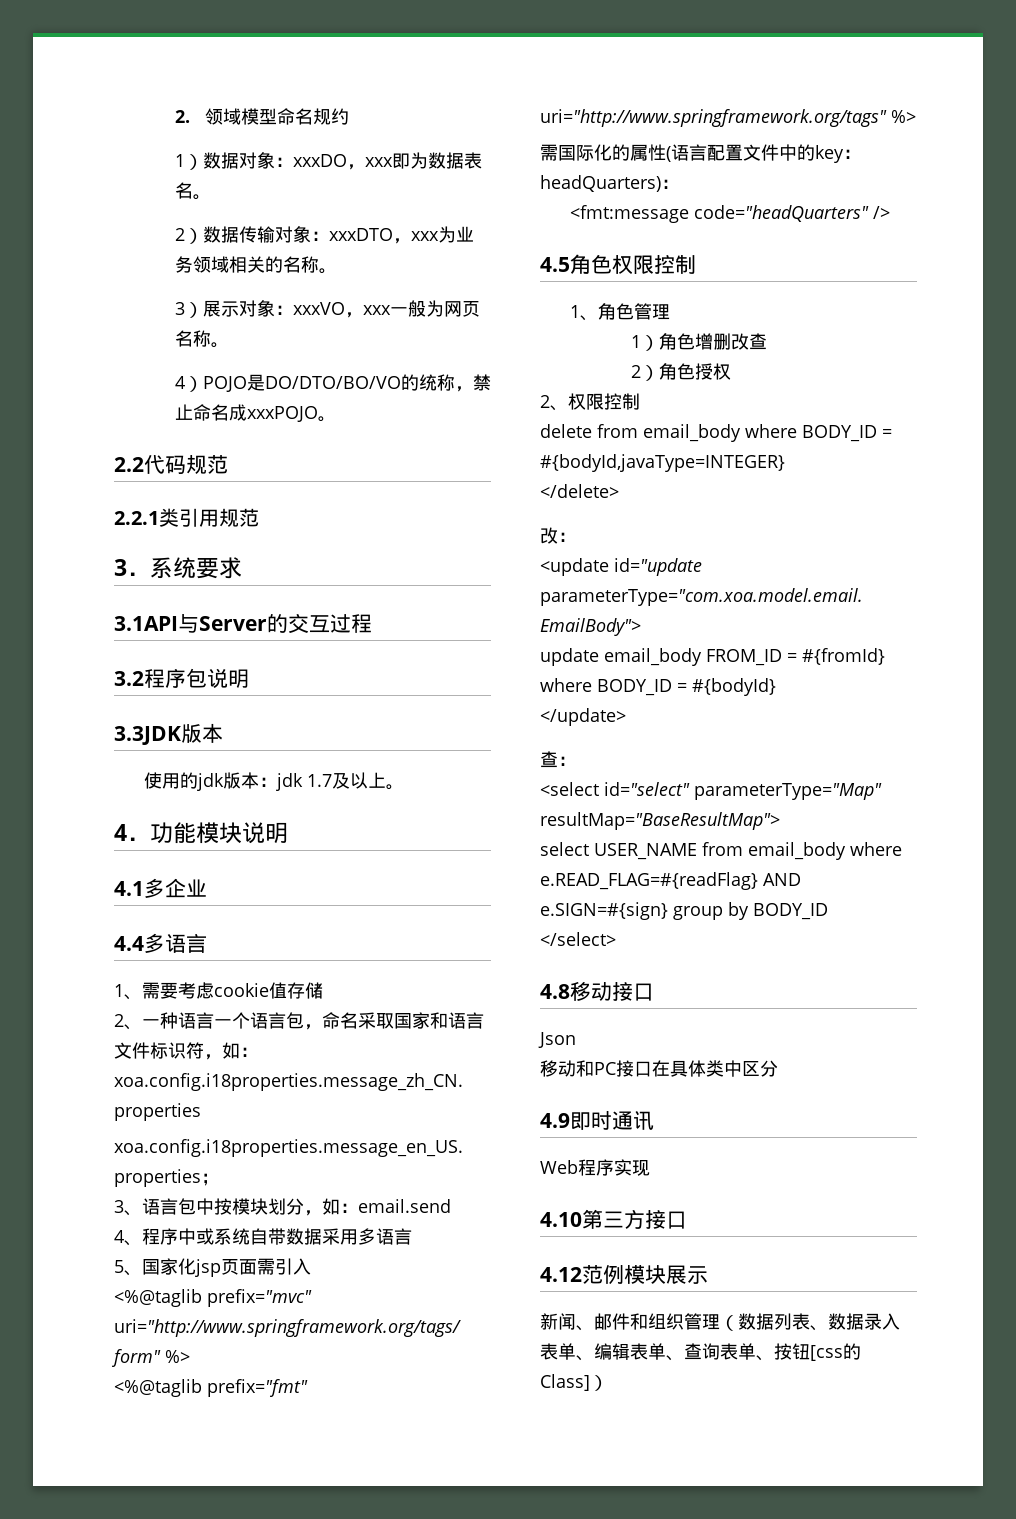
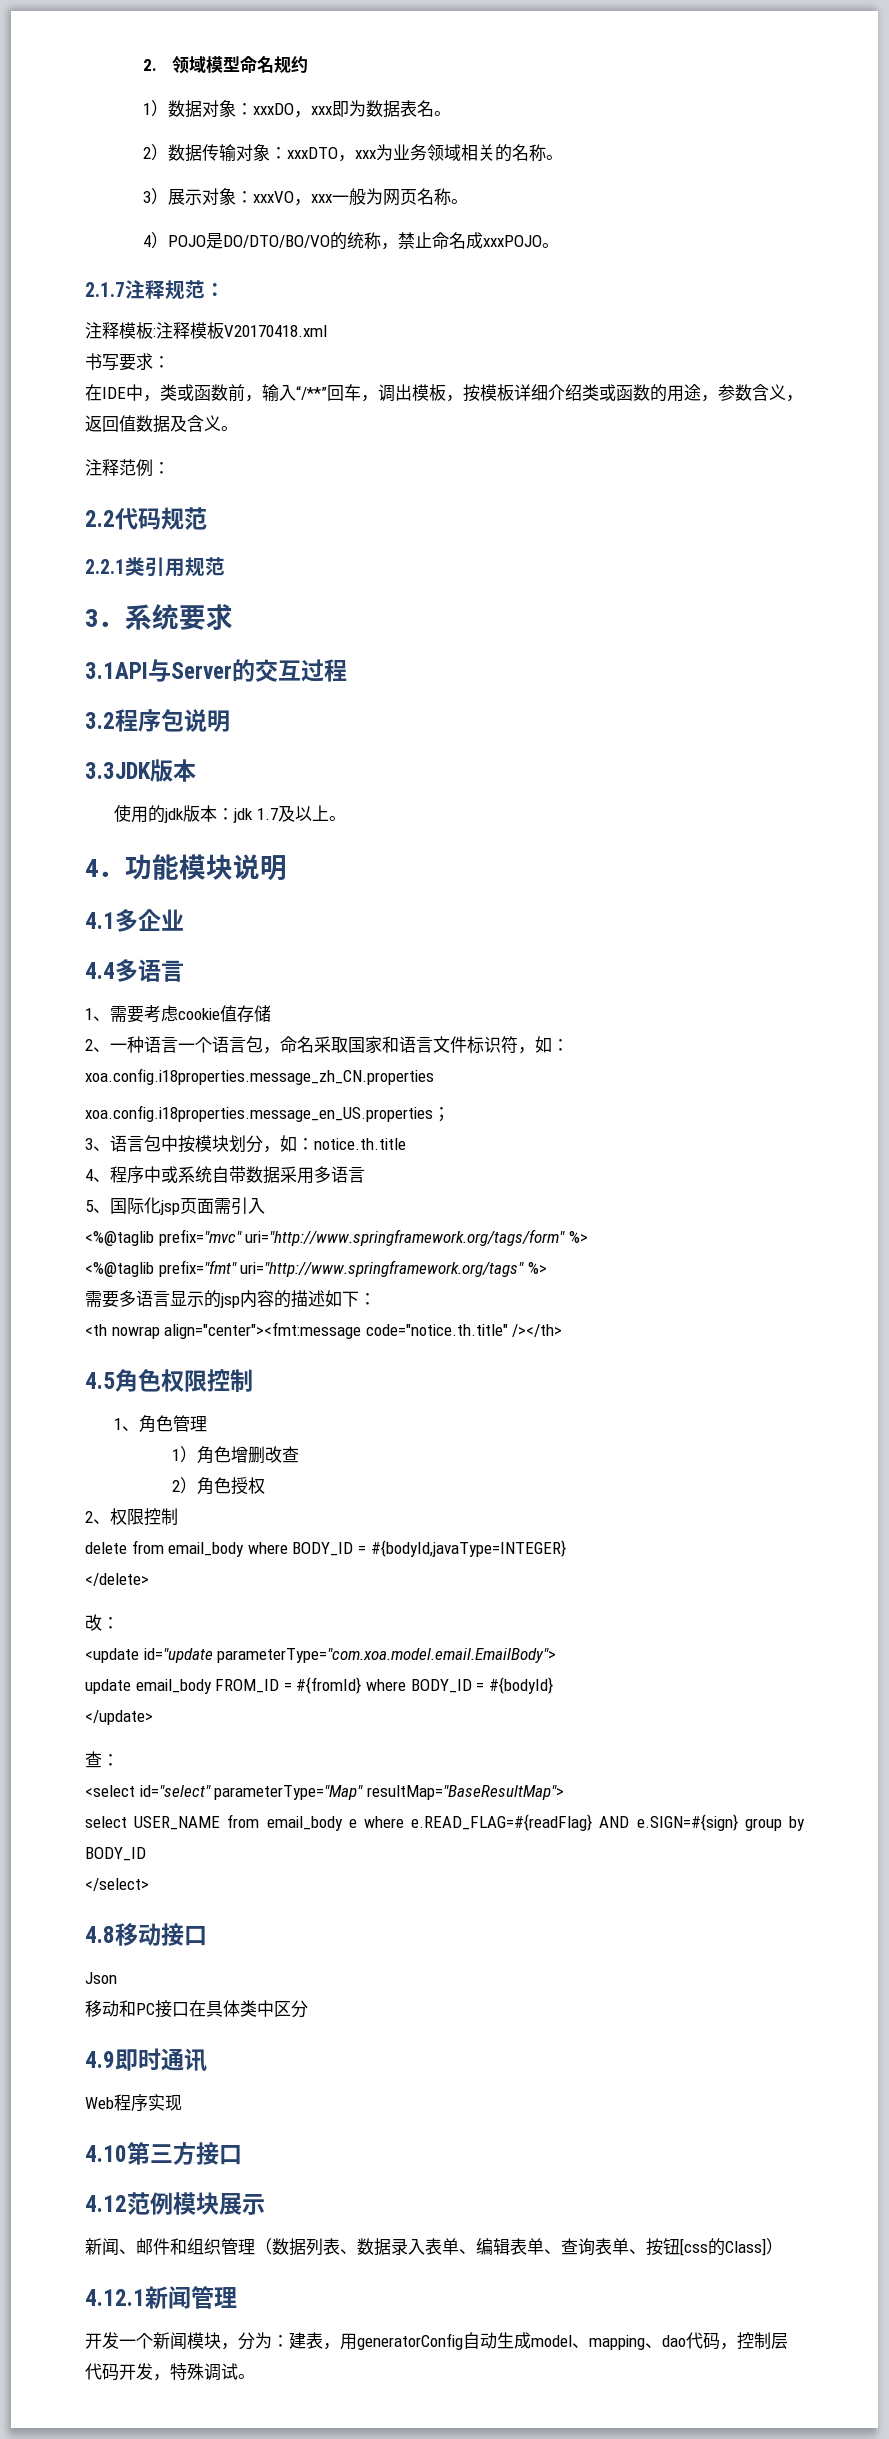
+ 2.1.7注释规范：
+ 注释模板:注释模板V20170418.xml
+ 书写要求：
+ 在IDE中，类或函数前，输入“/**”回车，调出模板，按模板详细介绍类或函数的用途，参数含义，返回值数据及含义。
+ 注释范例：
- 3、语言包中按模块划分，如：email.send
+ 3、语言包中按模块划分，如：notice.th.title
- 5、国家化jsp页面需引入
+ 5、国际化jsp页面需引入
- 需国际化的属性(语言配置文件中的key：headQuarters)：
- <fmt:message code="headQuarters" />
+ 需要多语言显示的jsp内容的描述如下：
+ <th nowrap align="center"><fmt:message code="notice.th.title" /></th>
- select USER_NAME from email_body where e.READ_FLAG=#{readFlag} AND e.SIGN=#{sign} group by BODY_ID
+ select USER_NAME from email_body e where e.READ_FLAG=#{readFlag} AND e.SIGN=#{sign} group by BODY_ID
+ 4.12.1新闻管理
+ 开发一个新闻模块，分为：建表，用generatorConfig自动生成model、mapping、dao代码，控制层代码开发，特殊调试。

